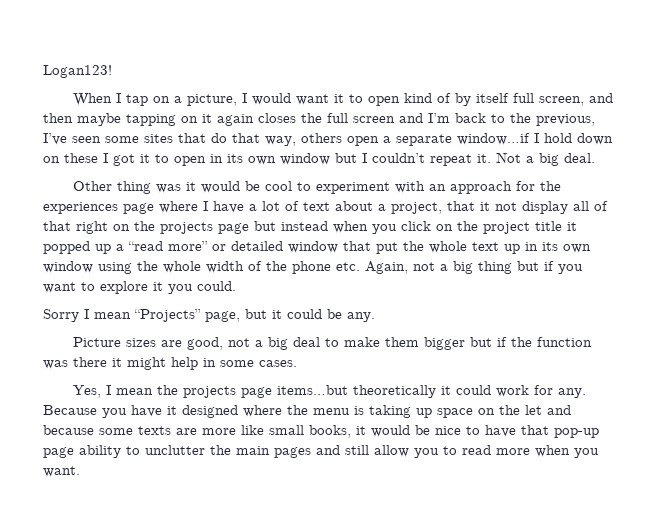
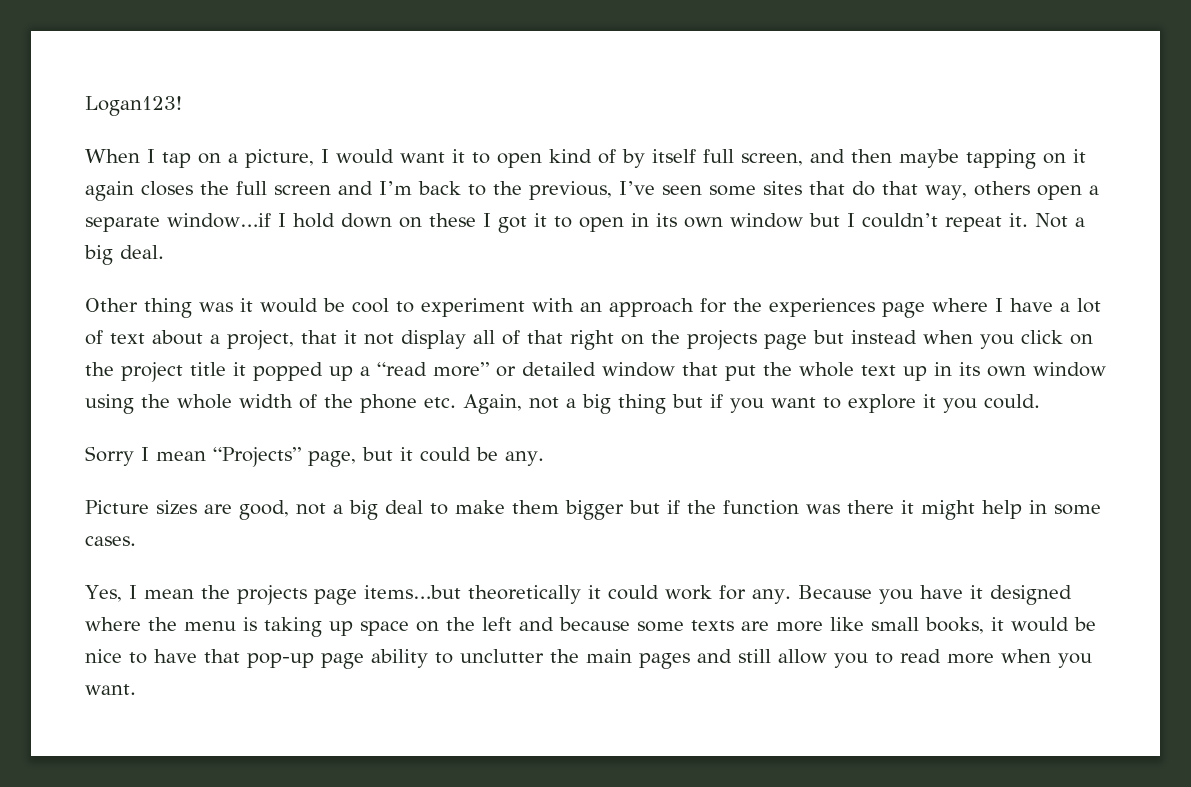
- Because you have it designed where the menu is taking up space on the let and because some texts are more like small books, it would be nice to have that pop-up page ability to unclutter the main pages and still allow you to read more when you want.
+ Because you have it designed where the menu is taking up space on the left and because some texts are more like small books, it would be nice to have that pop-up page ability to unclutter the main pages and still allow you to read more when you want.

